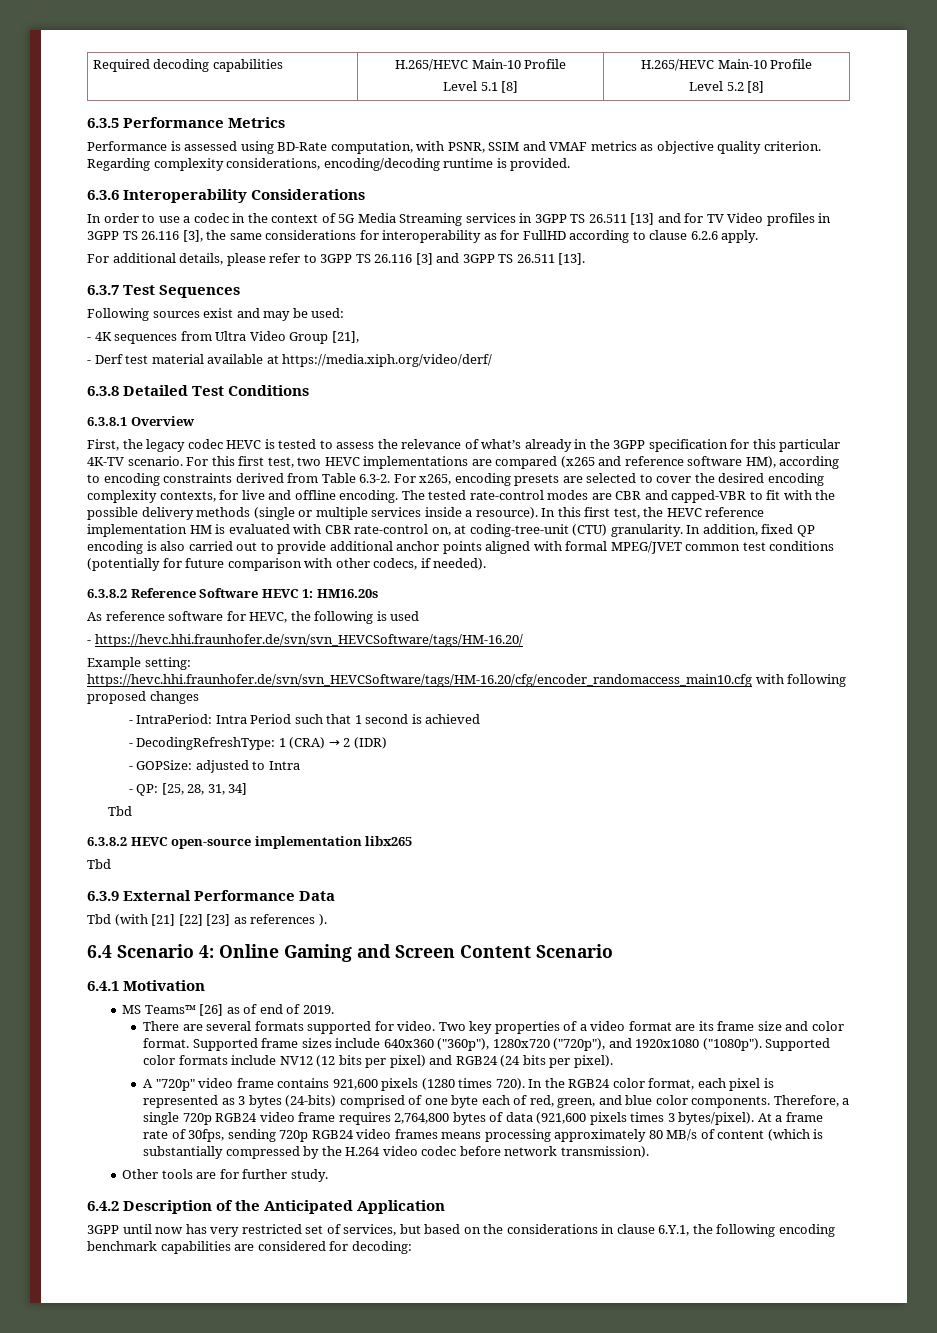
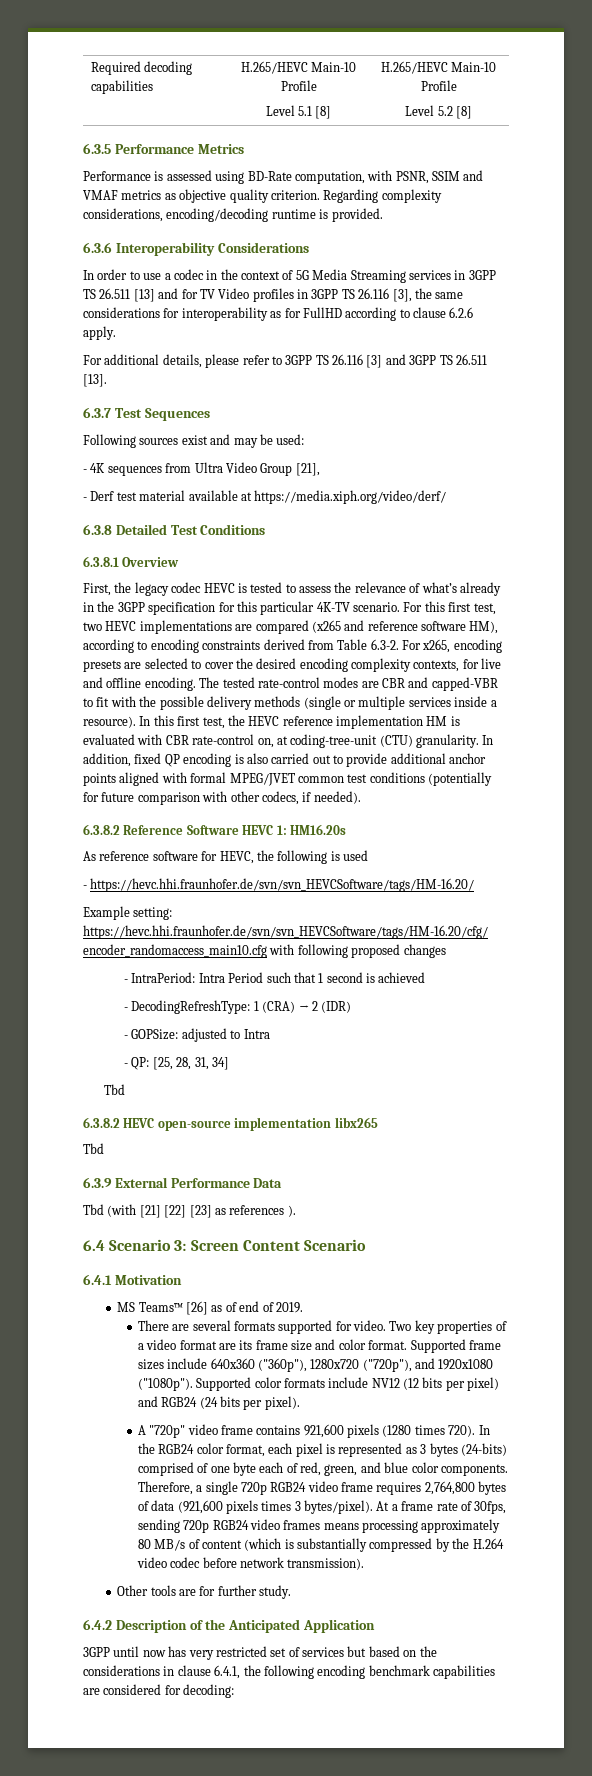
- 6.4 Scenario 4: Online Gaming and Screen Content Scenario
+ 6.4 Scenario 3: Screen Content Scenario
- 3GPP until now has very restricted set of services, but based on the considerations in clause 6.Y.1, the following encoding benchmark capabilities are considered for decoding:
+ 3GPP until now has very restricted set of services but based on the considerations in clause 6.4.1, the following encoding benchmark capabilities are considered for decoding:

